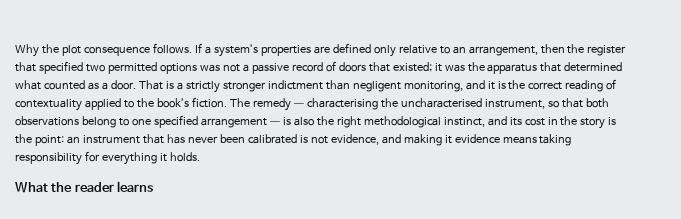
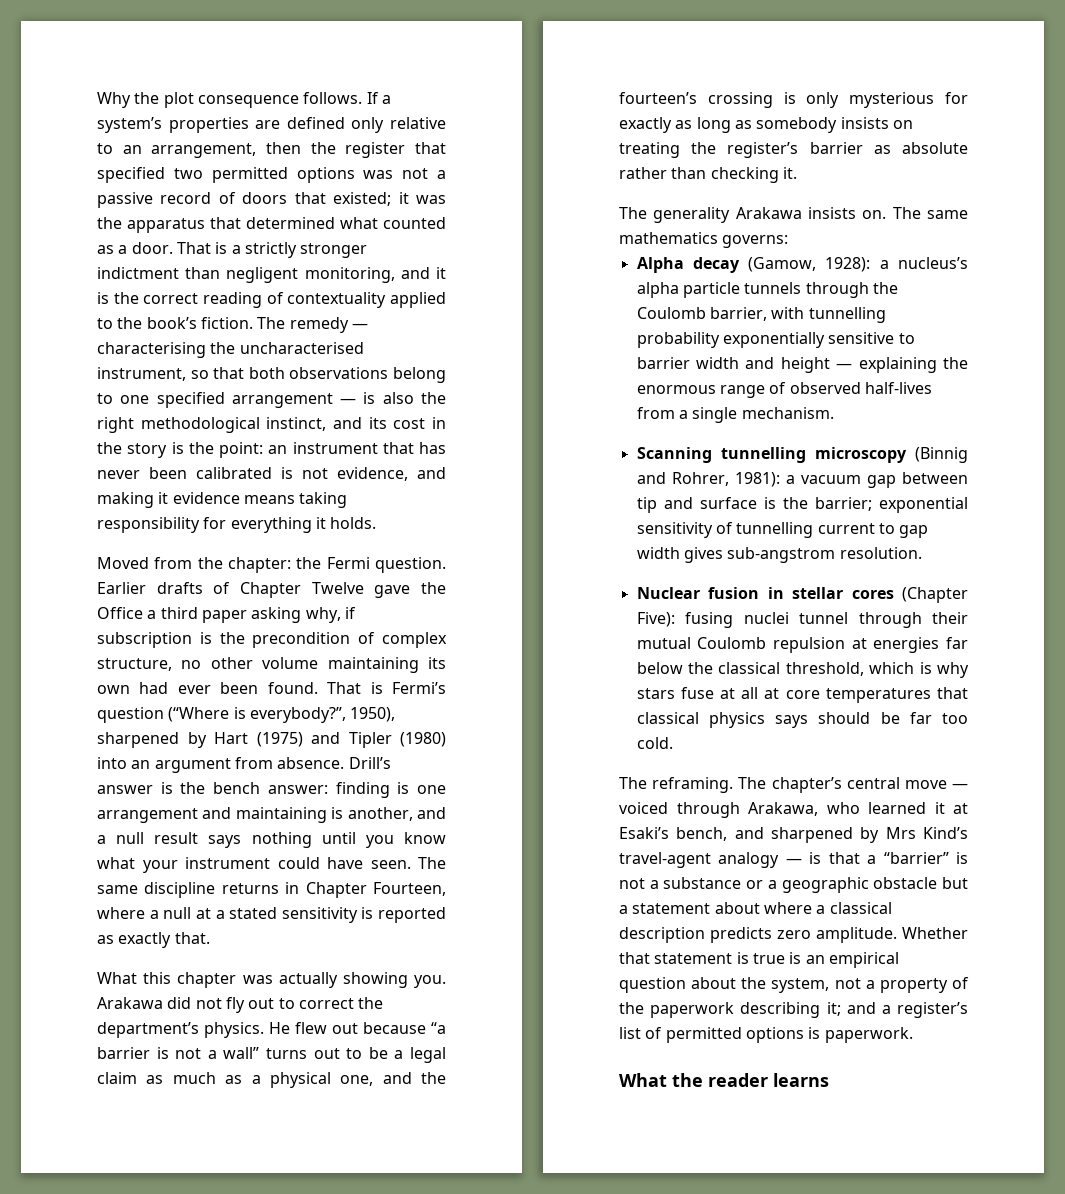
+ Moved from the chapter: the Fermi question. Earlier drafts of Chapter Twelve gave the Office a third paper asking why, if subscription is the precondition of complex structure, no other volume maintaining its own had ever been found. That is Fermi’s question (“Where is everybody?”, 1950), sharpened by Hart (1975) and Tipler (1980) into an argument from absence. Drill’s answer is the bench answer: finding is one arrangement and maintaining is another, and a null result says nothing until you know what your instrument could have seen. The same discipline returns in Chapter Fourteen, where a null at a stated sensitivity is reported as exactly that.
+ What this chapter was actually showing you. Arakawa did not fly out to correct the department’s physics. He flew out because “a barrier is not a wall” turns out to be a legal claim as much as a physical one, and the fourteen’s crossing is only mysterious for exactly as long as somebody insists on treating the register’s barrier as absolute rather than checking it.
+ The generality Arakawa insists on. The same mathematics governs:
+ Alpha decay (Gamow, 1928): a nucleus’s alpha particle tunnels through the Coulomb barrier, with tunnelling probability exponentially sensitive to barrier width and height — explaining the enormous range of observed half-lives from a single mechanism.
+ Scanning tunnelling microscopy (Binnig and Rohrer, 1981): a vacuum gap between tip and surface is the barrier; exponential sensitivity of tunnelling current to gap width gives sub-angstrom resolution.
+ Nuclear fusion in stellar cores (Chapter Five): fusing nuclei tunnel through their mutual Coulomb repulsion at energies far below the classical threshold, which is why stars fuse at all at core temperatures that classical physics says should be far too cold.
+ The reframing. The chapter’s central move — voiced through Arakawa, who learned it at Esaki’s bench, and sharpened by Mrs Kind’s travel-agent analogy — is that a “barrier” is not a substance or a geographic obstacle but a statement about where a classical description predicts zero amplitude. Whether that statement is true is an empirical question about the system, not a property of the paperwork describing it; and a register’s list of permitted options is paperwork.

